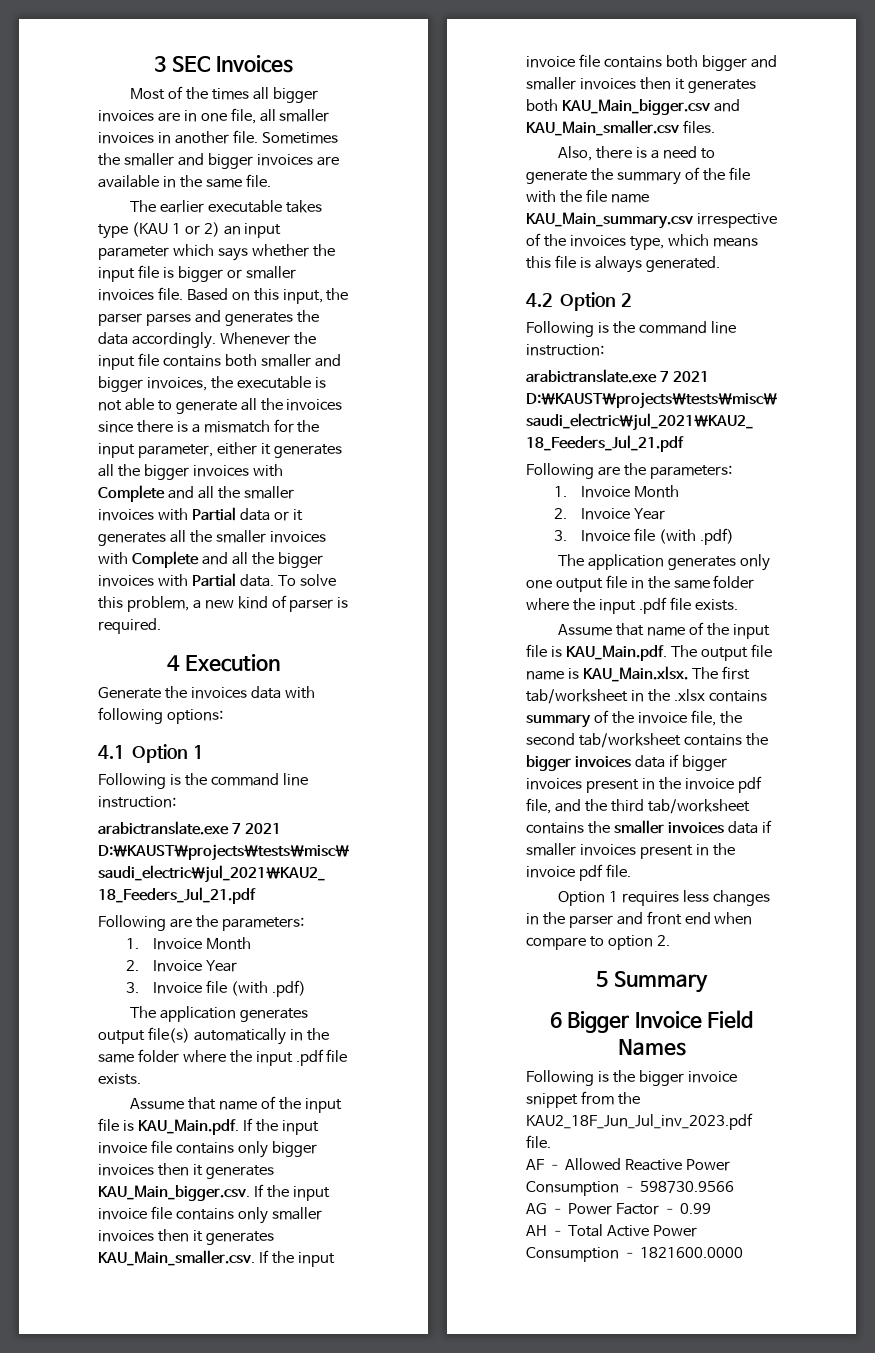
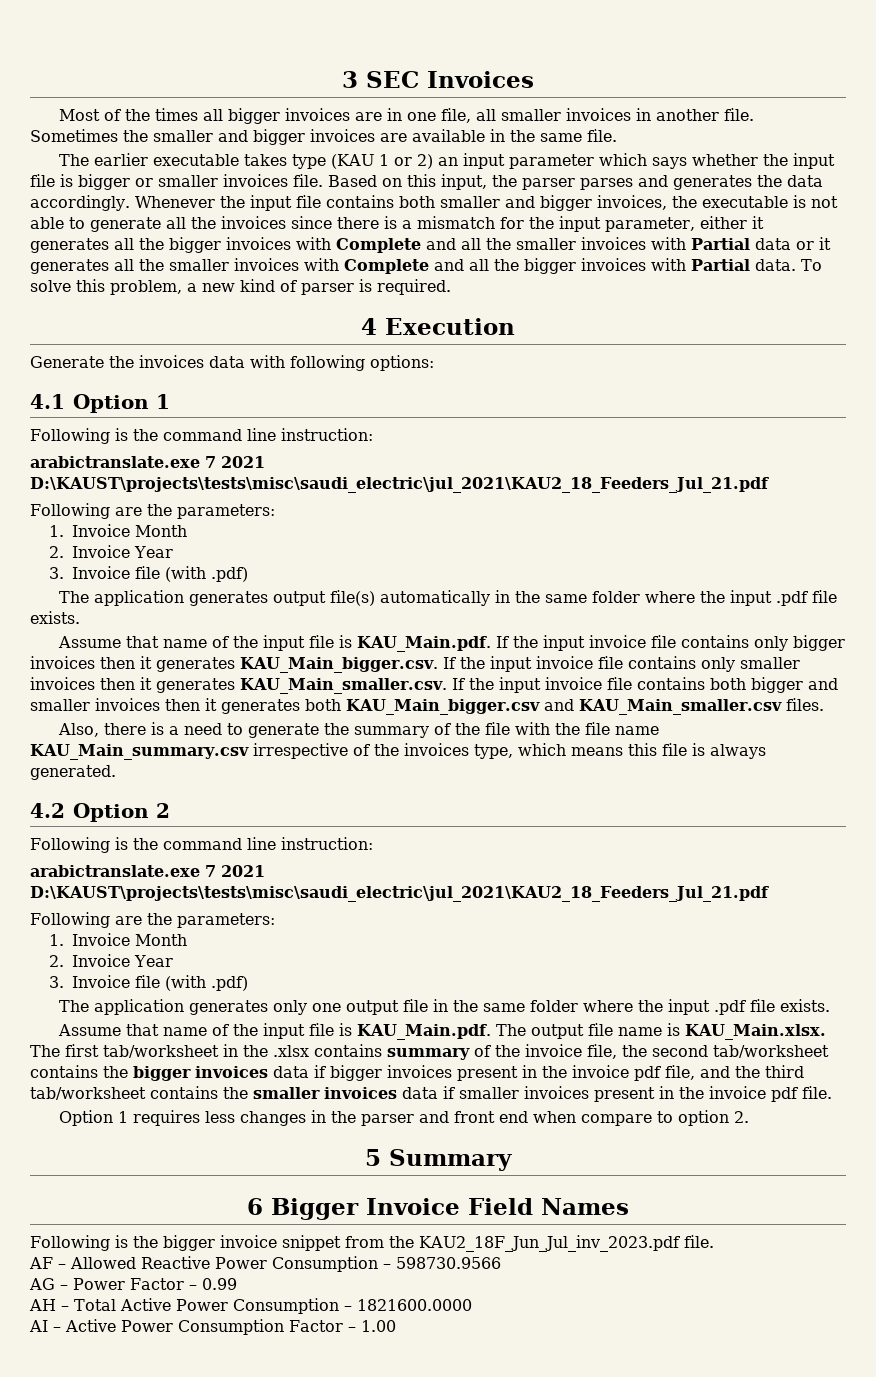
+ AI – Active Power Consumption Factor – 1.00

